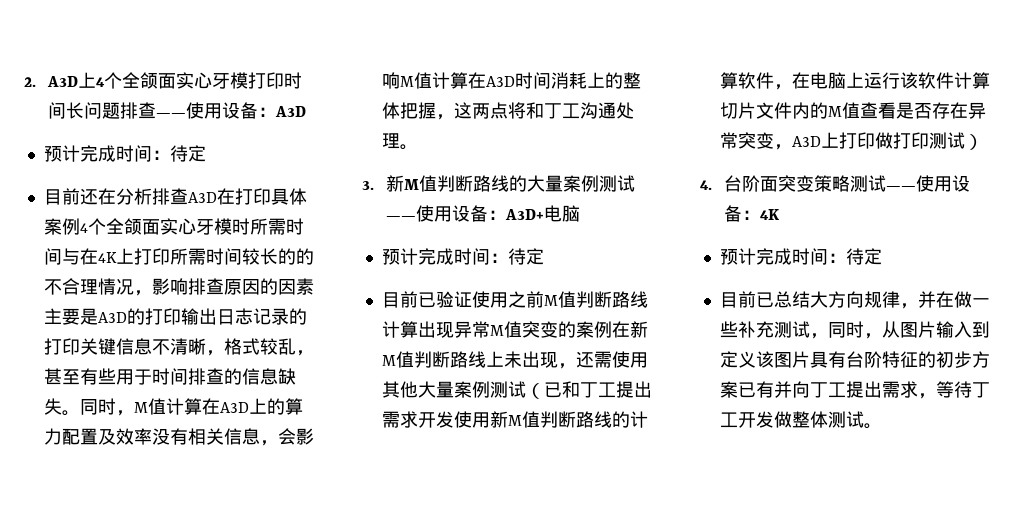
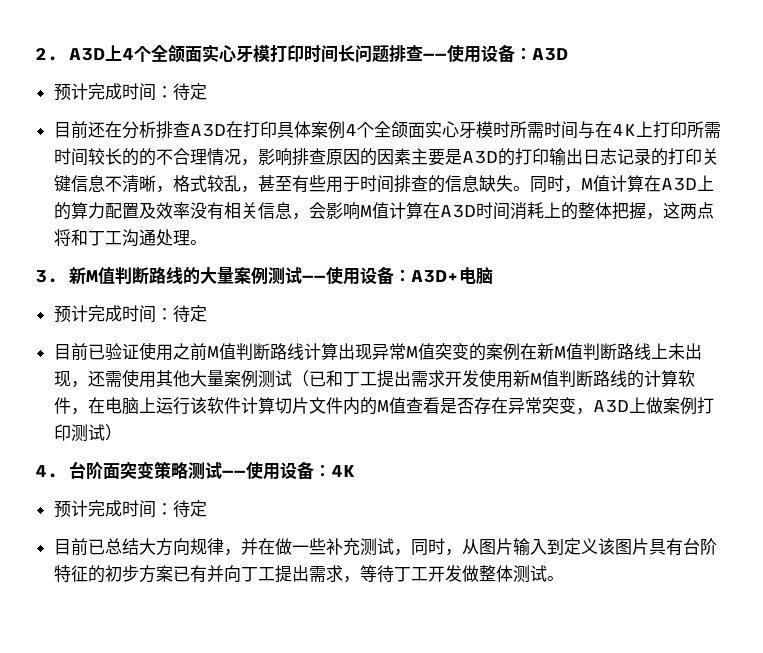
- 目前已验证使用之前M值判断路线计算出现异常M值突变的案例在新M值判断路线上未出现，还需使用其他大量案例测试（已和丁工提出需求开发使用新M值判断路线的计算软件，在电脑上运行该软件计算切片文件内的M值查看是否存在异常突变，A3D上打印做打印测试）
+ 目前已验证使用之前M值判断路线计算出现异常M值突变的案例在新M值判断路线上未出现，还需使用其他大量案例测试（已和丁工提出需求开发使用新M值判断路线的计算软件，在电脑上运行该软件计算切片文件内的M值查看是否存在异常突变，A3D上做案例打印测试）

